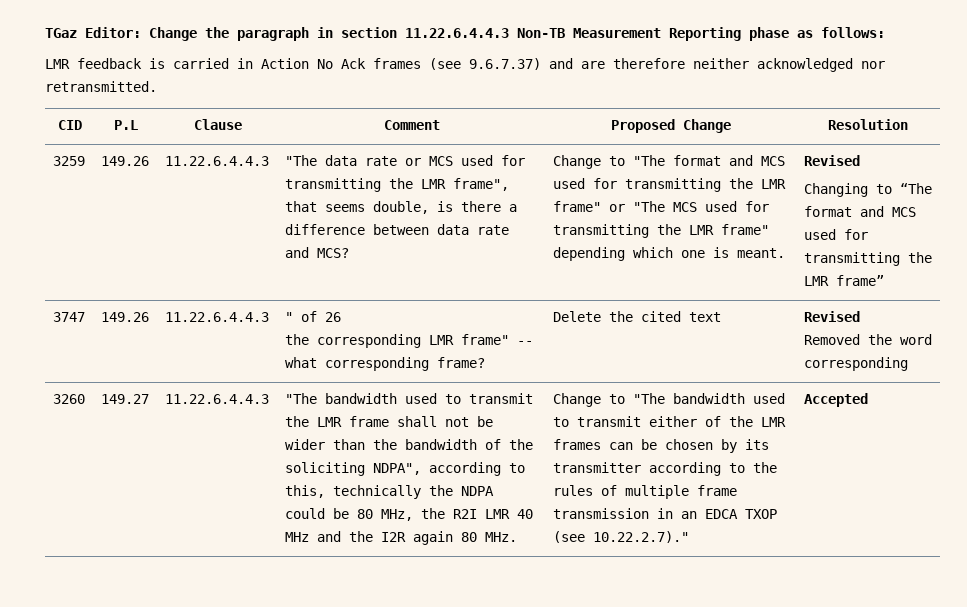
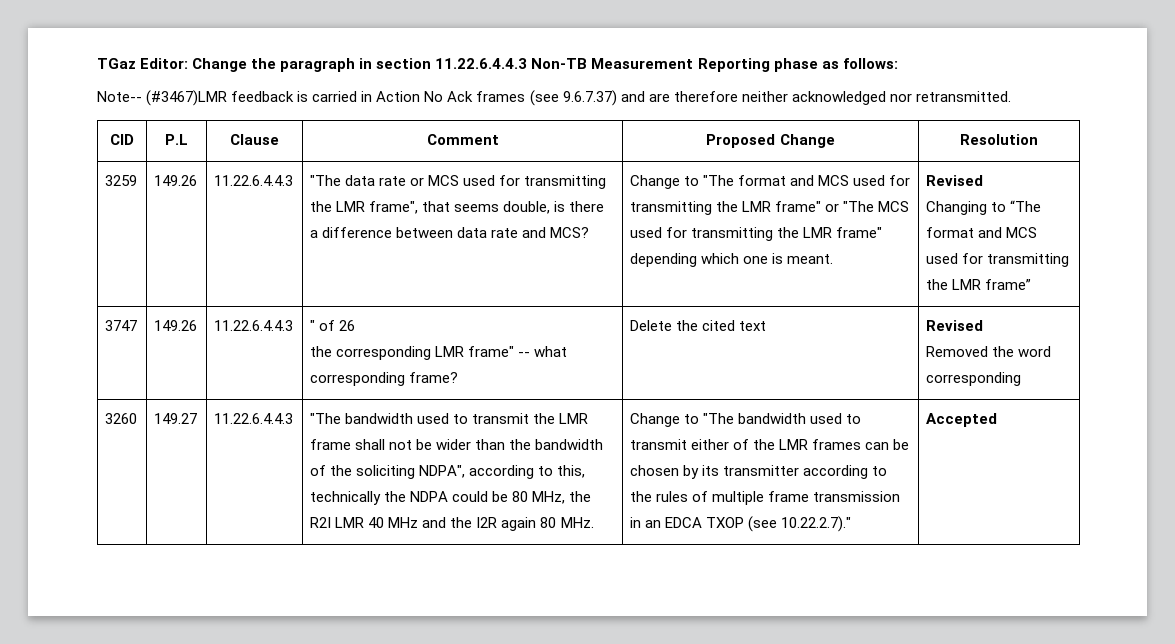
- LMR feedback is carried in Action No Ack frames (see 9.6.7.37) and are therefore neither acknowledged nor retransmitted.
+ Note-- (#3467)LMR feedback is carried in Action No Ack frames (see 9.6.7.37) and are therefore neither acknowledged nor retransmitted.

